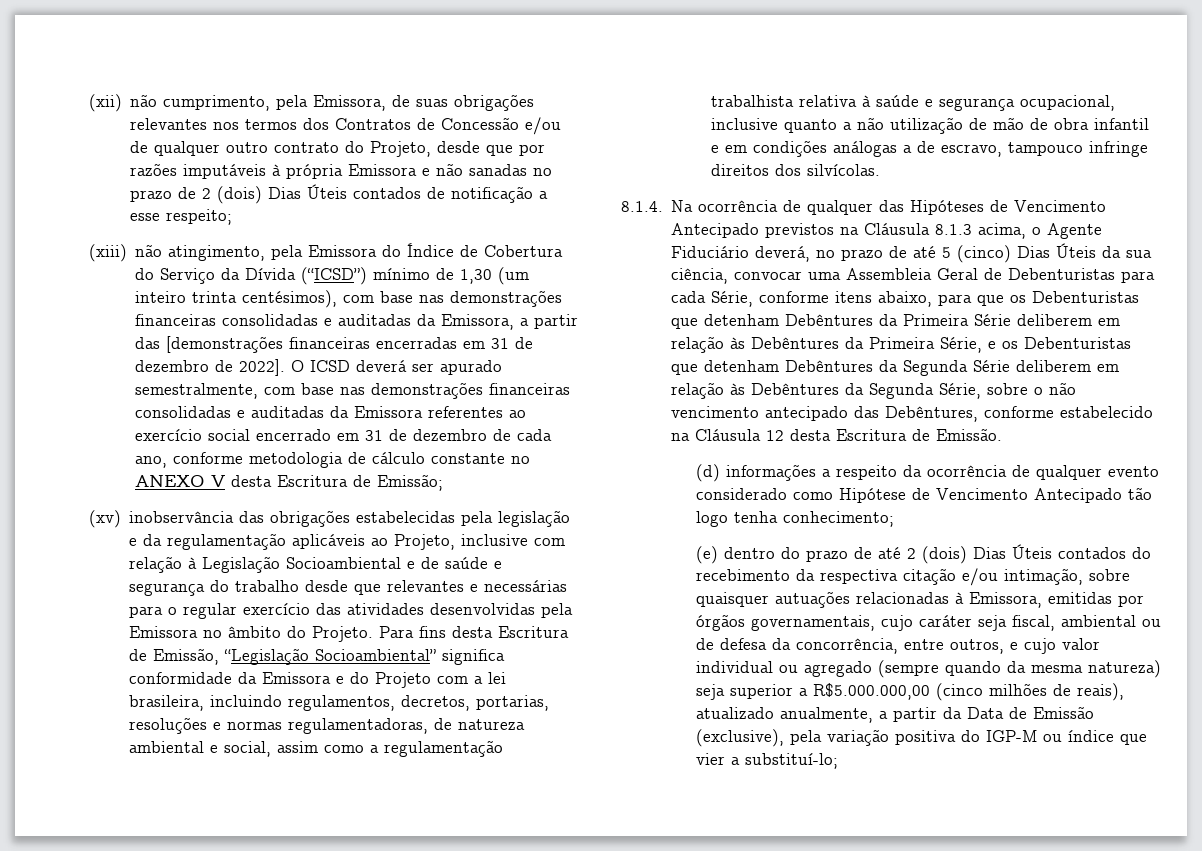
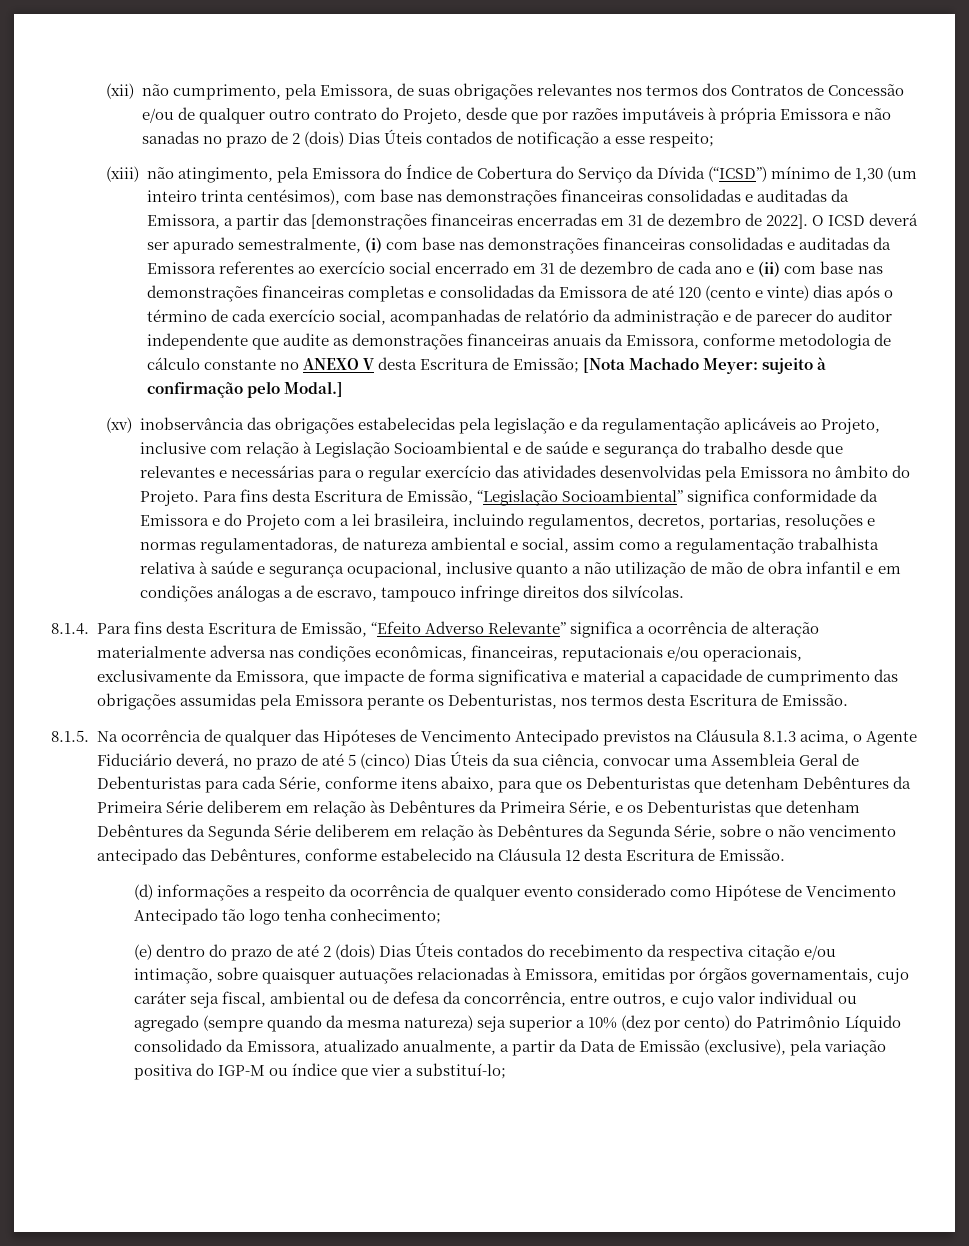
- O ICSD deverá ser apurado semestralmente, com base nas demonstrações financeiras consolidadas e auditadas da Emissora referentes ao exercício social encerrado em 31 de dezembro de cada ano, conforme metodologia de cálculo constante no ANEXO V desta Escritura de Emissão;
+ O ICSD deverá ser apurado semestralmente, (i) com base nas demonstrações financeiras consolidadas e auditadas da Emissora referentes ao exercício social encerrado em 31 de dezembro de cada ano e (ii) com base nas demonstrações financeiras completas e consolidadas da Emissora de até 120 (cento e vinte) dias após o término de cada exercício social, acompanhadas de relatório da administração e de parecer do auditor independente que audite as demonstrações financeiras anuais da Emissora, conforme metodologia de cálculo constante no ANEXO V desta Escritura de Emissão; [Nota Machado Meyer: sujeito à confirmação pelo Modal.]
- 8.1.4. Na ocorrência de qualquer das Hipóteses de Vencimento Antecipado previstos na Cláusula 8.1.3 acima, o Agente Fiduciário deverá, no prazo de até 5 (cinco) Dias Úteis da sua ciência, convocar uma Assembleia Geral de Debenturistas para cada Série, conforme itens abaixo, para que os Debenturistas que detenham Debêntures da Primeira Série deliberem em relação às Debêntures da Primeira Série, e os Debenturistas que detenham Debêntures da Segunda Série deliberem em relação às Debêntures da Segunda Série, sobre o não vencimento antecipado das Debêntures, conforme estabelecido na Cláusula 12 desta Escritura de Emissão.
+ 8.1.4. Para fins desta Escritura de Emissão, “Efeito Adverso Relevante” significa a ocorrência de alteração materialmente adversa nas condições econômicas, financeiras, reputacionais e/ou operacionais, exclusivamente da Emissora, que impacte de forma significativa e material a capacidade de cumprimento das obrigações assumidas pela Emissora perante os Debenturistas, nos termos desta Escritura de Emissão.
+ 8.1.5. Na ocorrência de qualquer das Hipóteses de Vencimento Antecipado previstos na Cláusula 8.1.3 acima, o Agente Fiduciário deverá, no prazo de até 5 (cinco) Dias Úteis da sua ciência, convocar uma Assembleia Geral de Debenturistas para cada Série, conforme itens abaixo, para que os Debenturistas que detenham Debêntures da Primeira Série deliberem em relação às Debêntures da Primeira Série, e os Debenturistas que detenham Debêntures da Segunda Série deliberem em relação às Debêntures da Segunda Série, sobre o não vencimento antecipado das Debêntures, conforme estabelecido na Cláusula 12 desta Escritura de Emissão.
- (e) dentro do prazo de até 2 (dois) Dias Úteis contados do recebimento da respectiva citação e/ou intimação, sobre quaisquer autuações relacionadas à Emissora, emitidas por órgãos governamentais, cujo caráter seja fiscal, ambiental ou de defesa da concorrência, entre outros, e cujo valor individual ou agregado (sempre quando da mesma natureza) seja superior a R$5.000.000,00 (cinco milhões de reais), atualizado anualmente, a partir da Data de Emissão (exclusive), pela variação positiva do IGP-M ou índice que vier a substituí-lo;
+ (e) dentro do prazo de até 2 (dois) Dias Úteis contados do recebimento da respectiva citação e/ou intimação, sobre quaisquer autuações relacionadas à Emissora, emitidas por órgãos governamentais, cujo caráter seja fiscal, ambiental ou de defesa da concorrência, entre outros, e cujo valor individual ou agregado (sempre quando da mesma natureza) seja superior a 10% (dez por cento) do Patrimônio Líquido consolidado da Emissora, atualizado anualmente, a partir da Data de Emissão (exclusive), pela variação positiva do IGP-M ou índice que vier a substituí-lo;

